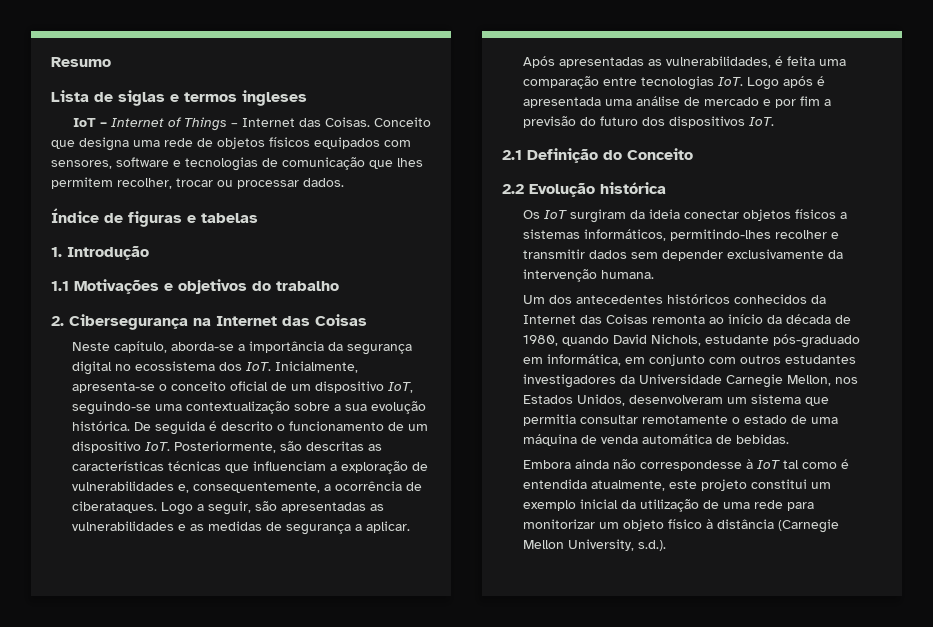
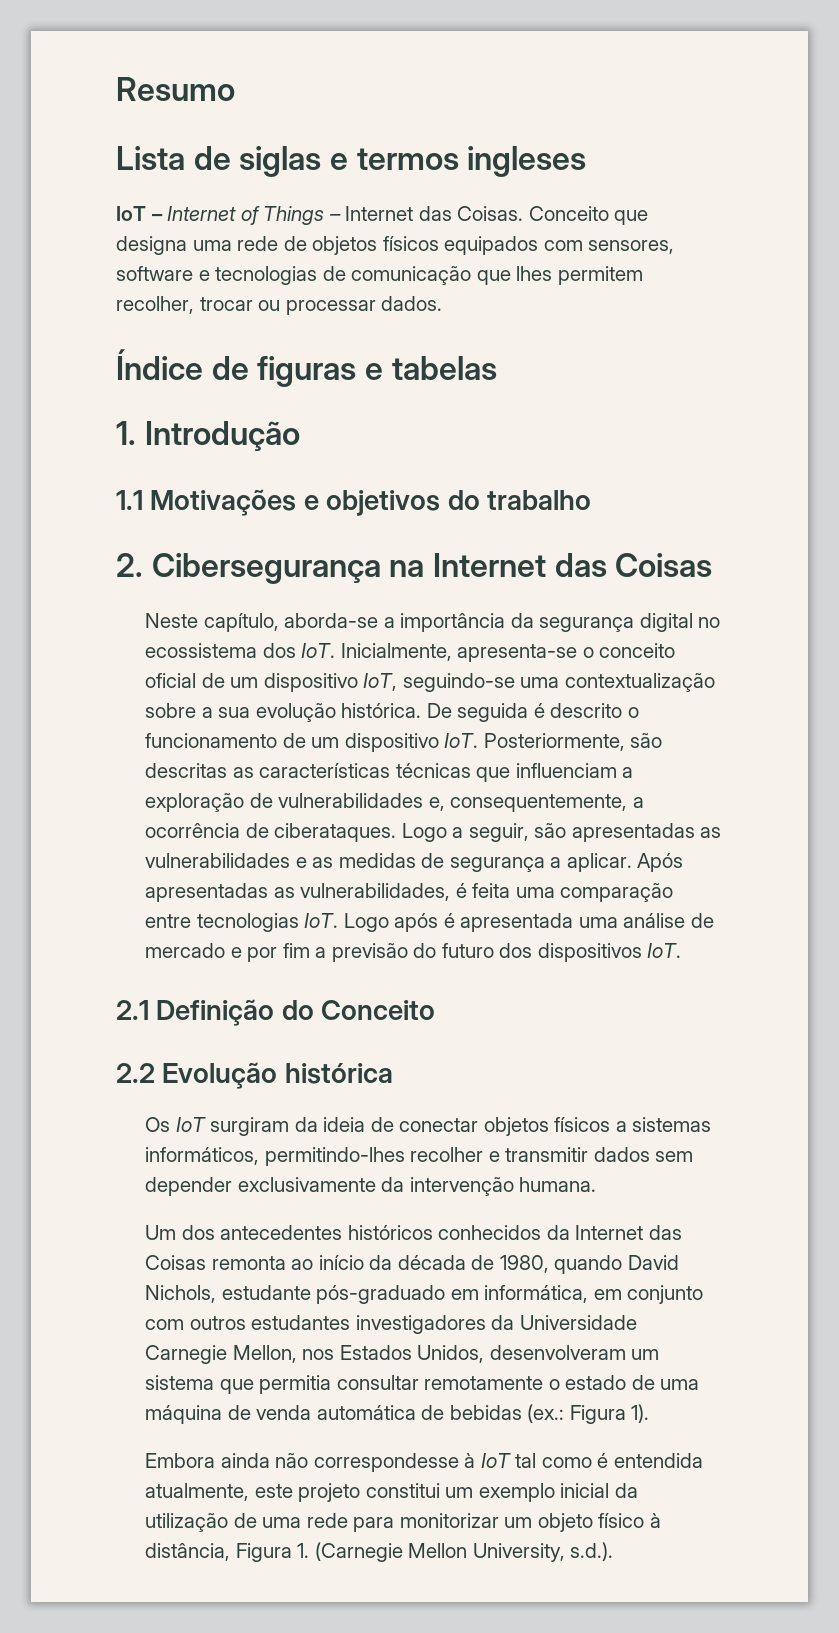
- Os IoT surgiram da ideia conectar objetos físicos a sistemas informáticos, permitindo-lhes recolher e transmitir dados sem depender exclusivamente da intervenção humana.
+ Os IoT surgiram da ideia de conectar objetos físicos a sistemas informáticos, permitindo-lhes recolher e transmitir dados sem depender exclusivamente da intervenção humana.
- Um dos antecedentes históricos conhecidos da Internet das Coisas remonta ao início da década de 1980, quando David Nichols, estudante pós-graduado em informática, em conjunto com outros estudantes investigadores da Universidade Carnegie Mellon, nos Estados Unidos, desenvolveram um sistema que permitia consultar remotamente o estado de uma máquina de venda automática de bebidas.
+ Um dos antecedentes históricos conhecidos da Internet das Coisas remonta ao início da década de 1980, quando David Nichols, estudante pós-graduado em informática, em conjunto com outros estudantes investigadores da Universidade Carnegie Mellon, nos Estados Unidos, desenvolveram um sistema que permitia consultar remotamente o estado de uma máquina de venda automática de bebidas (ex.: Figura 1).
- Embora ainda não correspondesse à IoT tal como é entendida atualmente, este projeto constitui um exemplo inicial da utilização de uma rede para monitorizar um objeto físico à distância (Carnegie Mellon University, s.d.).
+ Embora ainda não correspondesse à IoT tal como é entendida atualmente, este projeto constitui um exemplo inicial da utilização de uma rede para monitorizar um objeto físico à distância, Figura 1. (Carnegie Mellon University, s.d.).

